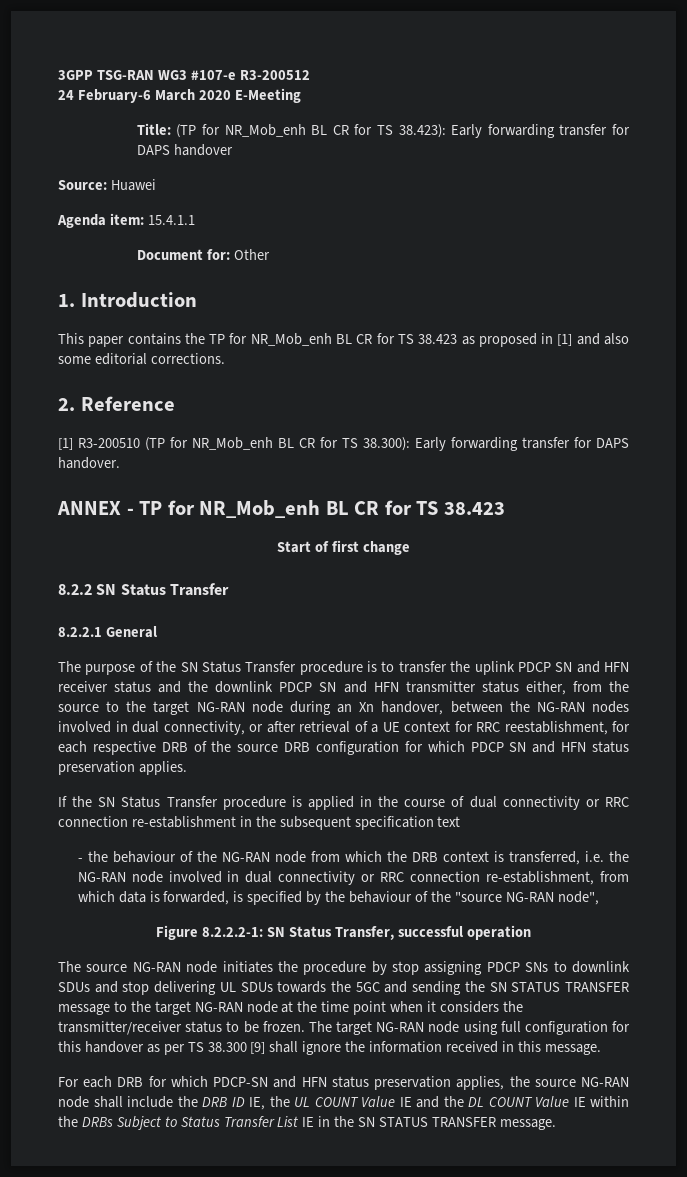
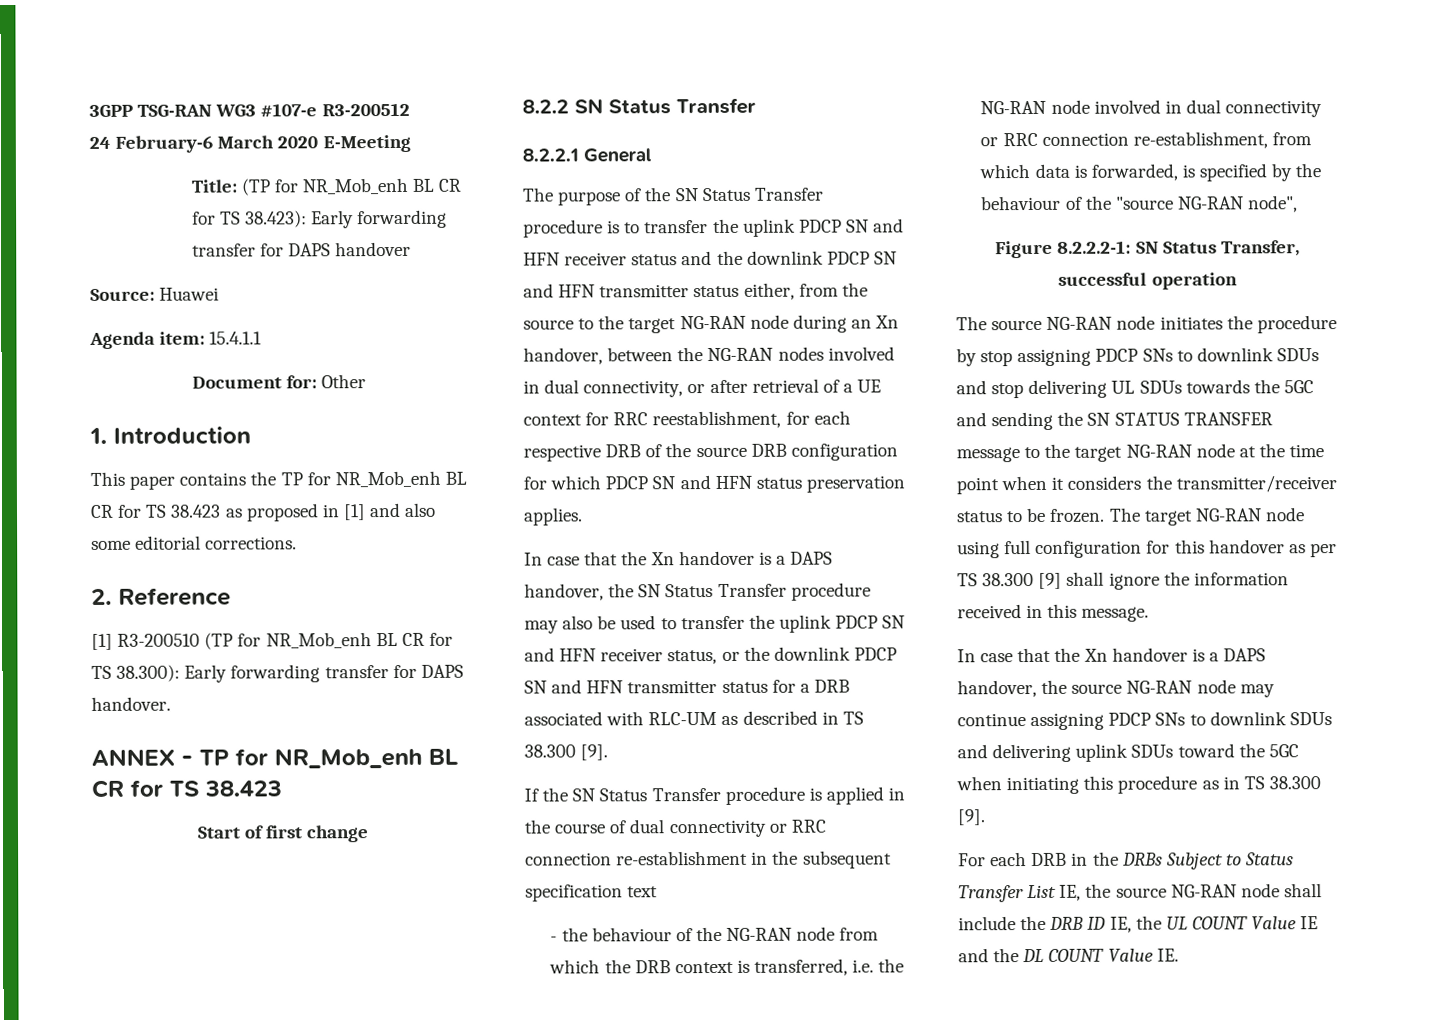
+ In case that the Xn handover is a DAPS handover, the SN Status Transfer procedure may also be used to transfer the uplink PDCP SN and HFN receiver status, or the downlink PDCP SN and HFN transmitter status for a DRB associated with RLC-UM as described in TS 38.300 [9].
- For each DRB for which PDCP-SN and HFN status preservation applies, the source NG-RAN node shall include the DRB ID IE, the UL COUNT Value IE and the DL COUNT Value IE within the DRBs Subject to Status Transfer List IE in the SN STATUS TRANSFER message.
+ In case that the Xn handover is a DAPS handover, the source NG-RAN node may continue assigning PDCP SNs to downlink SDUs and delivering uplink SDUs toward the 5GC when initiating this procedure as in TS 38.300 [9].
+ For each DRB in the DRBs Subject to Status Transfer List IE, the source NG-RAN node shall include the DRB ID IE, the UL COUNT Value IE and the DL COUNT Value IE.

